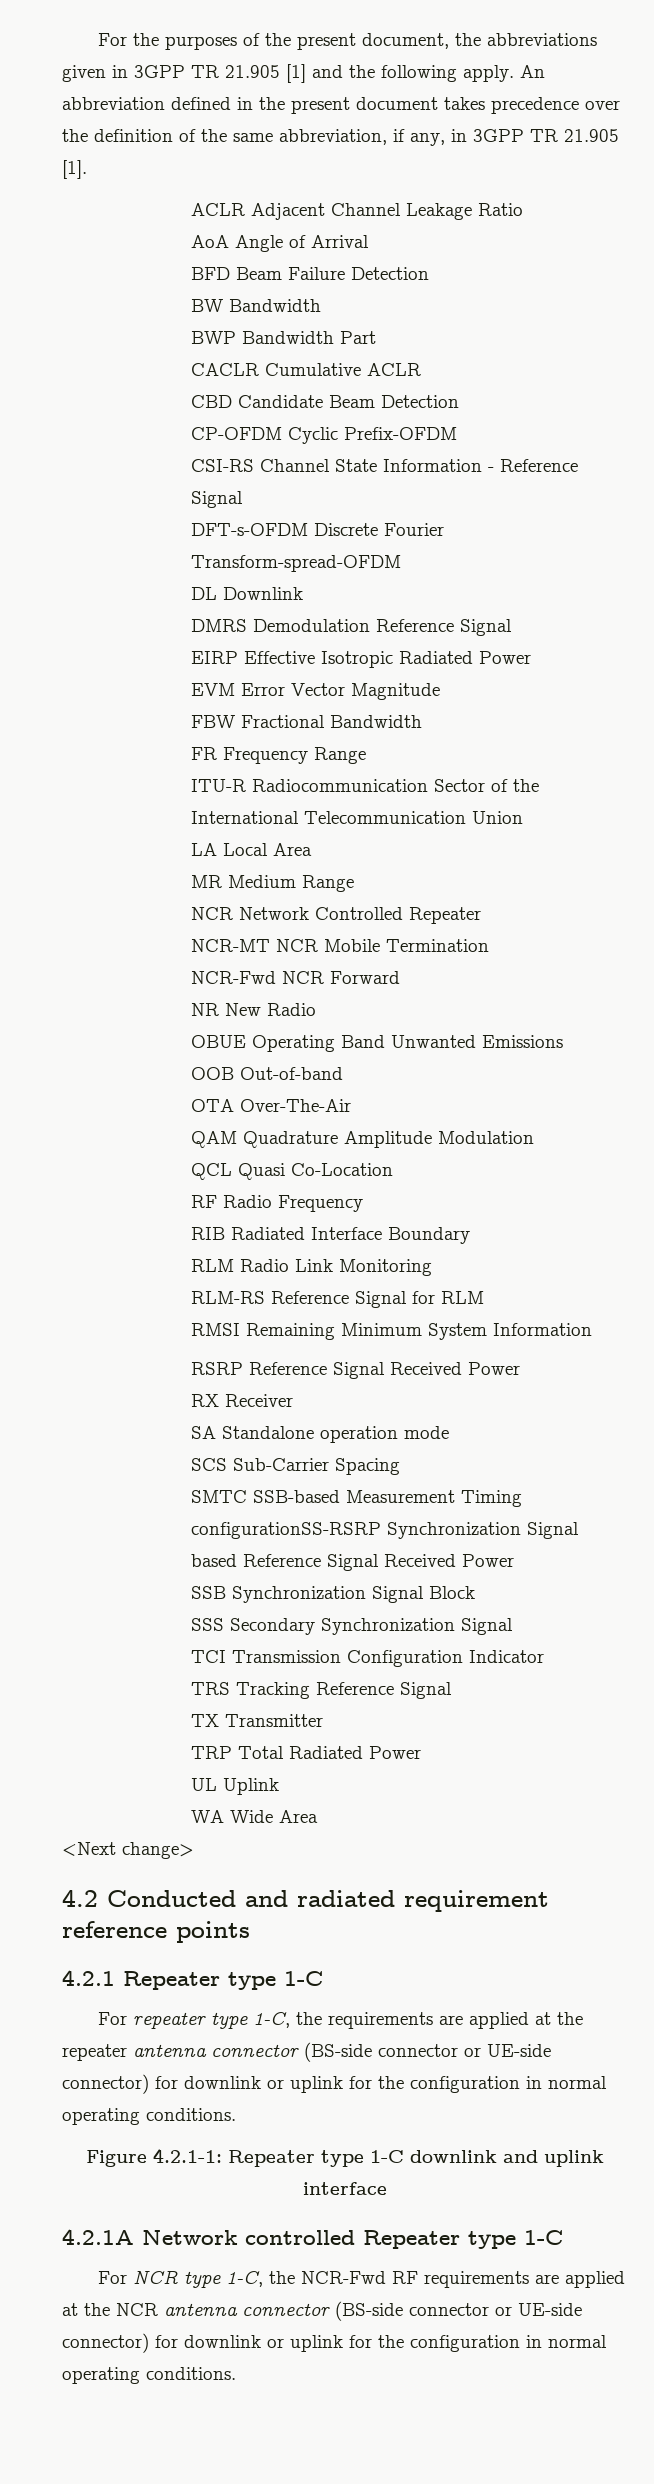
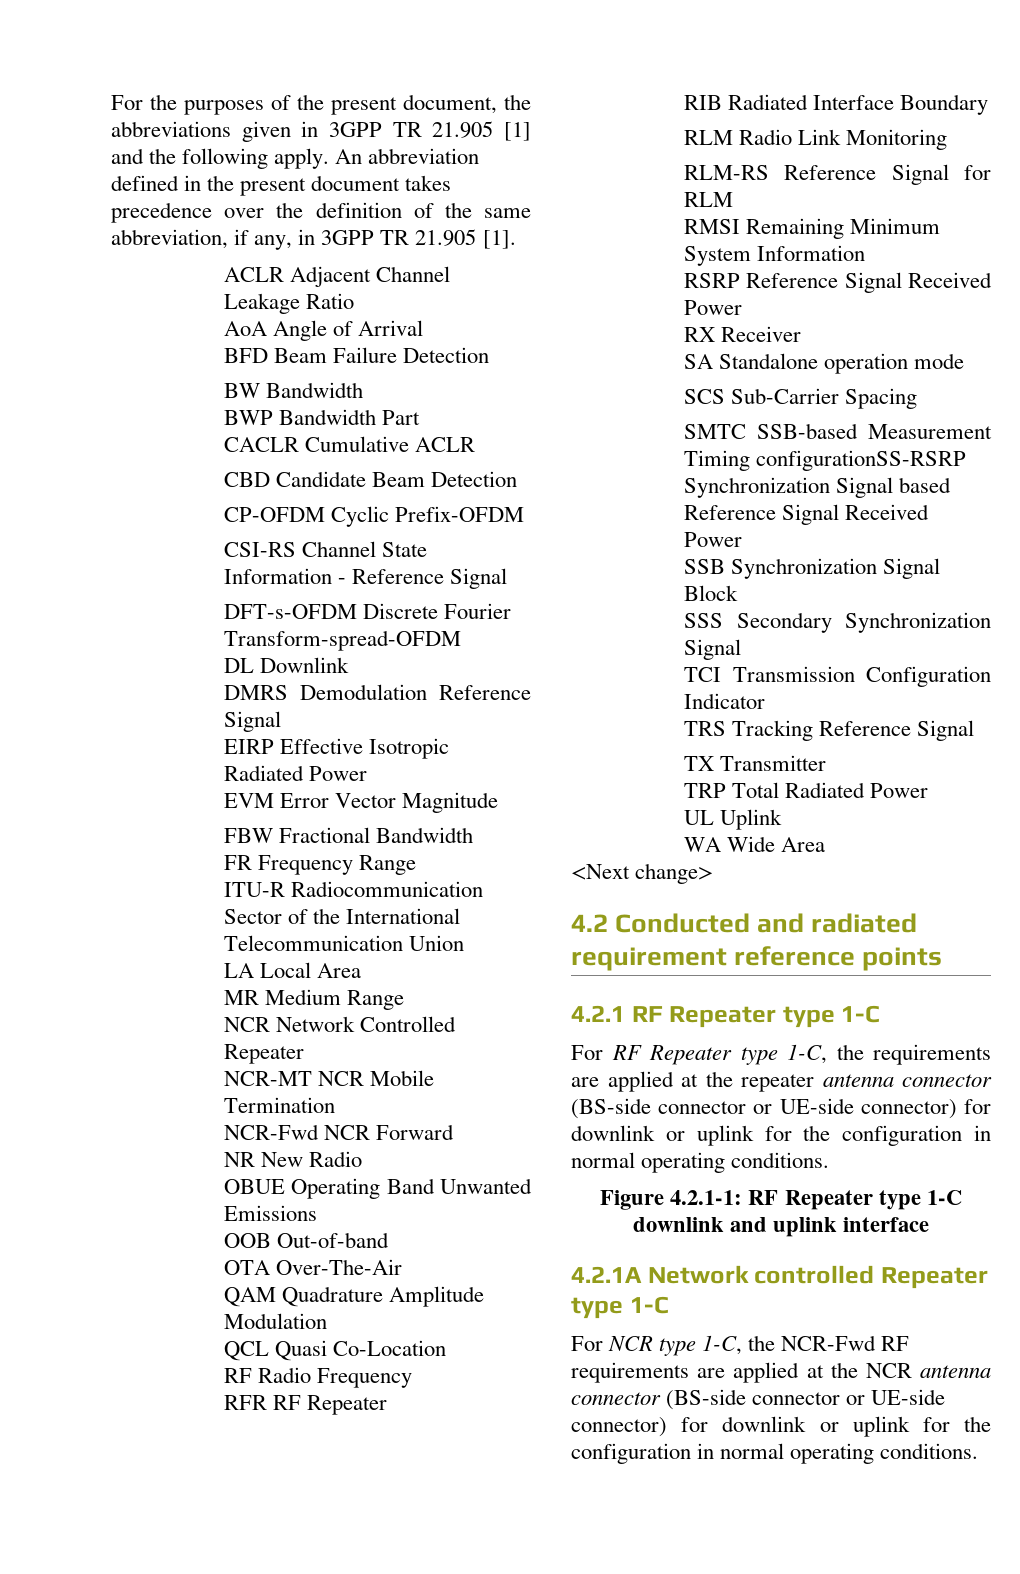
+ RFR RF Repeater
- 4.2.1 Repeater type 1-C
- For repeater type 1-C, the requirements are applied at the repeater antenna connector (BS-side connector or UE-side connector) for downlink or uplink for the configuration in normal operating conditions.
+ 4.2.1 RF Repeater type 1-C
+ For RF Repeater type 1-C, the requirements are applied at the repeater antenna connector (BS-side connector or UE-side connector) for downlink or uplink for the configuration in normal operating conditions.
- Figure 4.2.1-1: Repeater type 1-C downlink and uplink interface
+ Figure 4.2.1-1: RF Repeater type 1-C downlink and uplink interface

